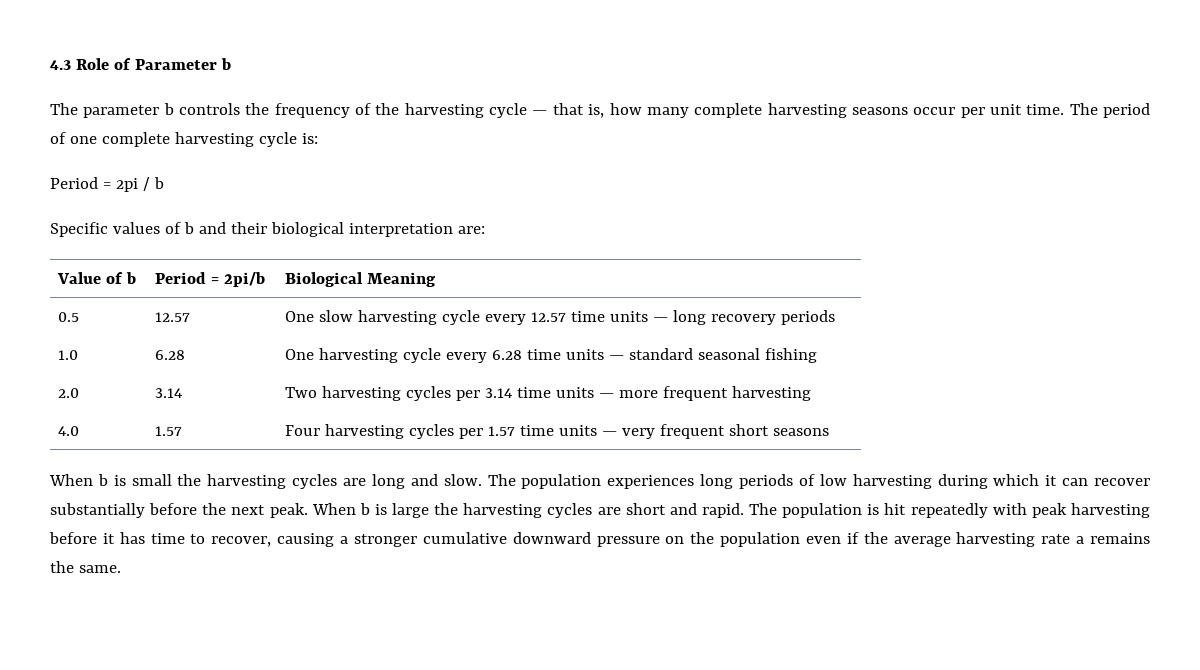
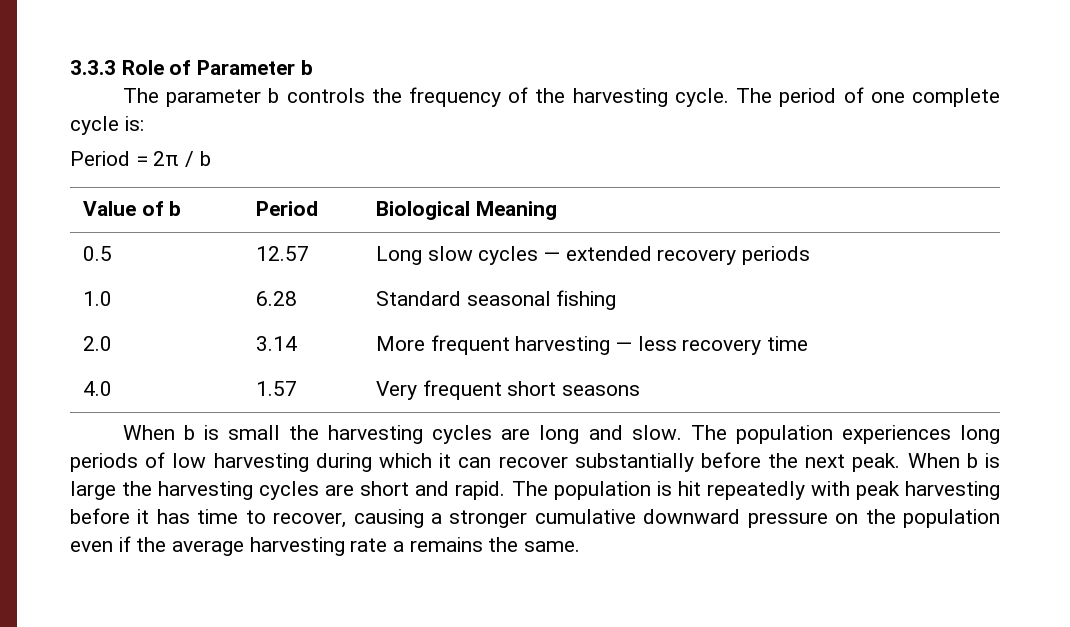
- 4.3 Role of Parameter b
+ 3.3.3 Role of Parameter b
- The parameter b controls the frequency of the harvesting cycle — that is, how many complete harvesting seasons occur per unit time.
+ The parameter b controls the frequency of the harvesting cycle.
- The period of one complete harvesting cycle is:
+ The period of one complete cycle is:
- Period = 2pi / b
+ Period = 2π / b
- Specific values of b and their biological interpretation are:
- Value of b | Period = 2pi/b | Biological Meaning
+ Value of b | Period | Biological Meaning
- 0.5 | 12.57 | One slow harvesting cycle every 12.57 time units — long recovery periods
- 1.0 | 6.28 | One harvesting cycle every 6.28 time units — standard seasonal fishing
- 2.0 | 3.14 | Two harvesting cycles per 3.14 time units — more frequent harvesting
- 4.0 | 1.57 | Four harvesting cycles per 1.57 time units — very frequent short seasons
+ 0.5 | 12.57 | Long slow cycles — extended recovery periods
+ 1.0 | 6.28 | Standard seasonal fishing
+ 2.0 | 3.14 | More frequent harvesting — less recovery time
+ 4.0 | 1.57 | Very frequent short seasons

